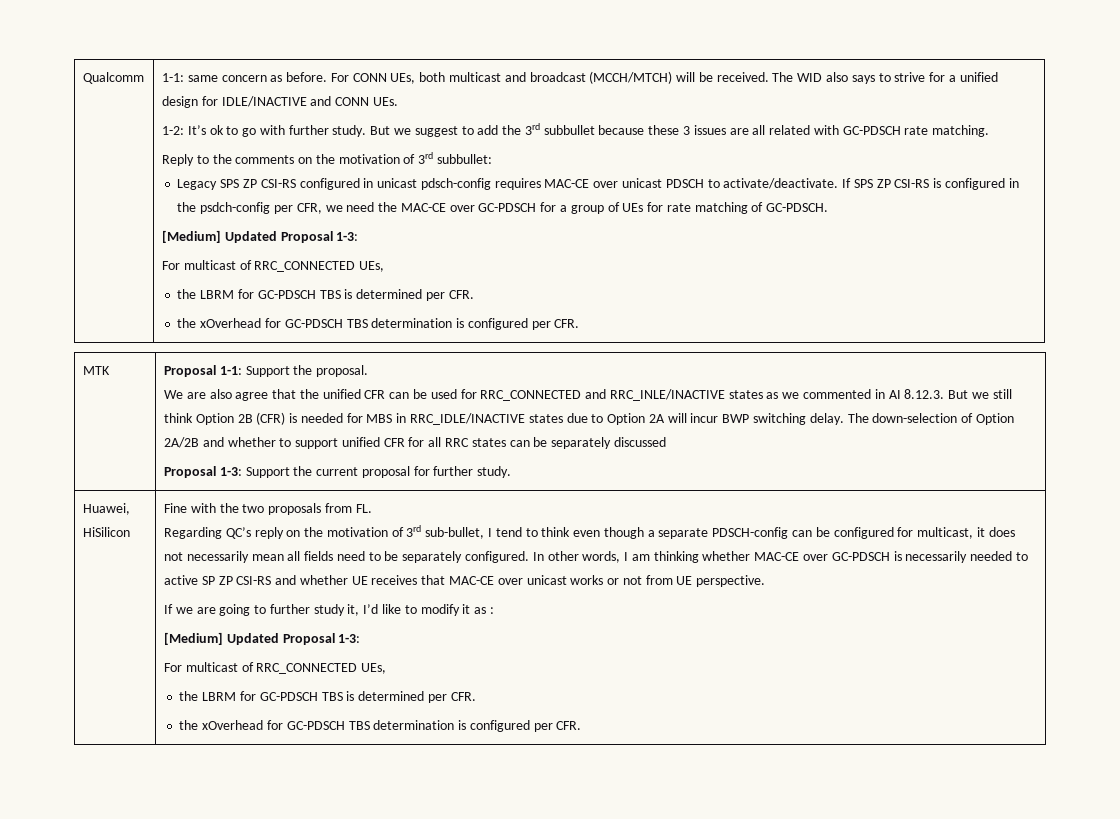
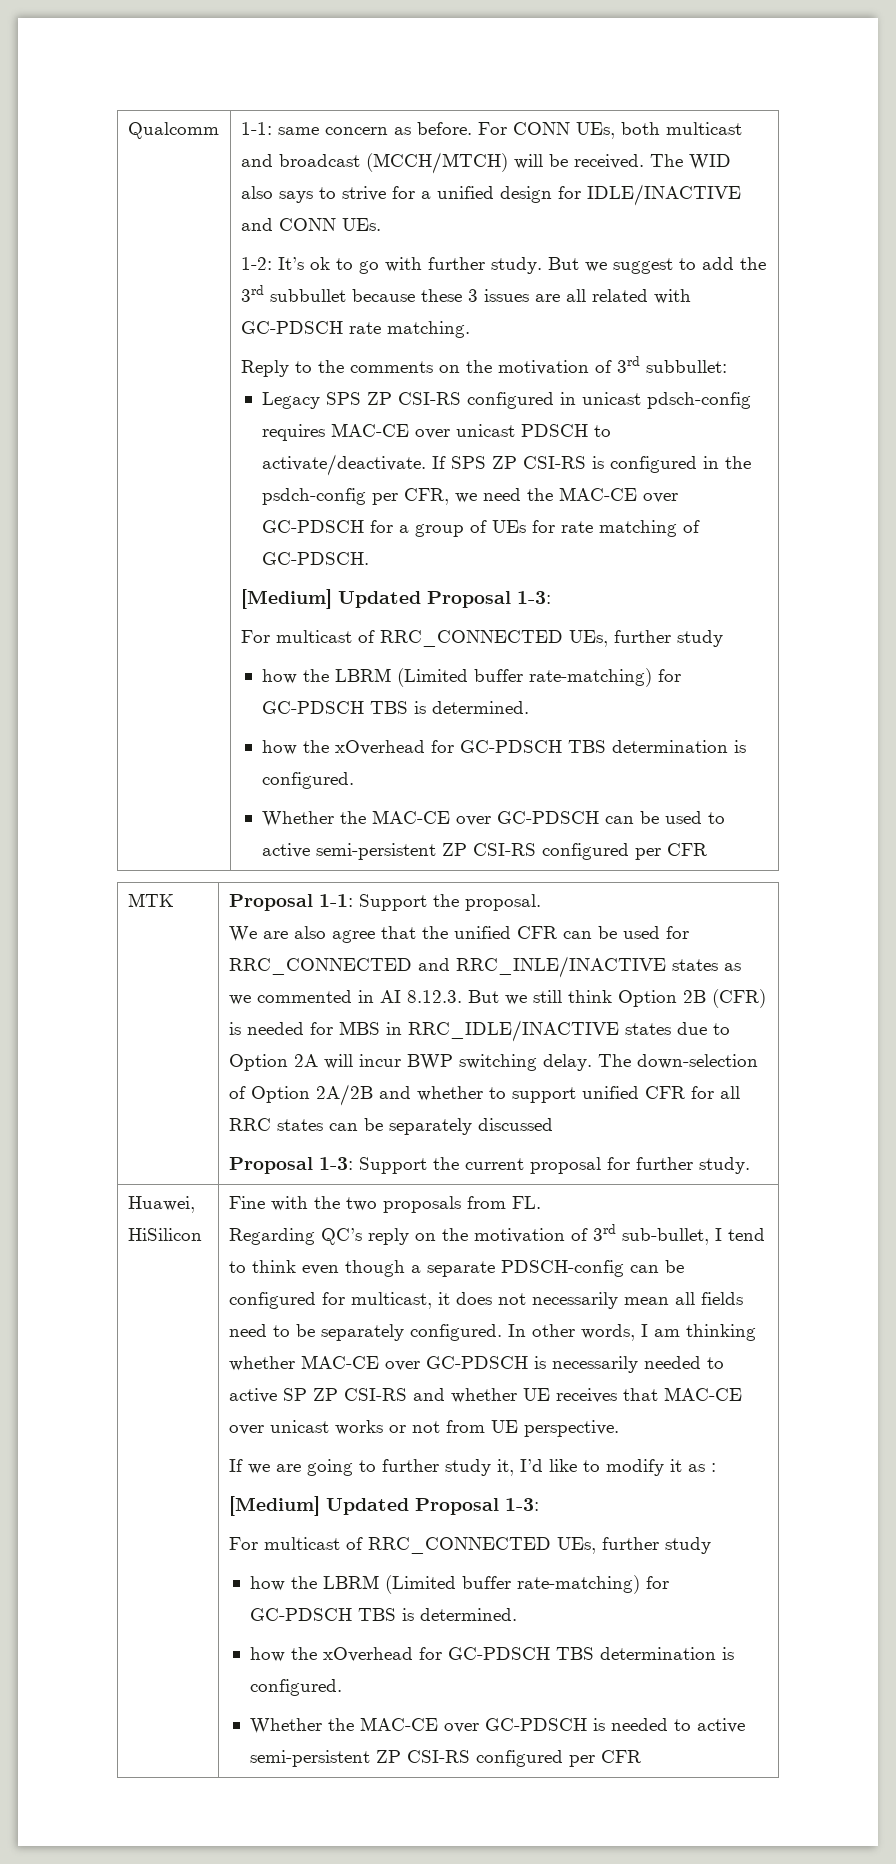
  If SPS ZP CSI-RS is configured in the psdch-config per CFR, we need the MAC-CE over GC-PDSCH for a group of UEs for rate matching of GC-PDSCH.
  [Medium] Updated Proposal 1-3:
- For multicast of RRC_CONNECTED UEs,
- the LBRM for GC-PDSCH TBS is determined per CFR.
- the xOverhead for GC-PDSCH TBS determination is configured per CFR.
+ For multicast of RRC_CONNECTED UEs, further study
+ how the LBRM (Limited buffer rate-matching) for GC-PDSCH TBS is determined.
+ how the xOverhead for GC-PDSCH TBS determination is configured.
+ Whether the MAC-CE over GC-PDSCH can be used to active semi-persistent ZP CSI-RS configured per CFR
  If we are going to further study it, I’d like to modify it as :
  [Medium] Updated Proposal 1-3:
- For multicast of RRC_CONNECTED UEs,
- the LBRM for GC-PDSCH TBS is determined per CFR.
- the xOverhead for GC-PDSCH TBS determination is configured per CFR.
+ For multicast of RRC_CONNECTED UEs, further study
+ how the LBRM (Limited buffer rate-matching) for GC-PDSCH TBS is determined.
+ how the xOverhead for GC-PDSCH TBS determination is configured.
+ Whether the MAC-CE over GC-PDSCH is needed to active semi-persistent ZP CSI-RS configured per CFR

